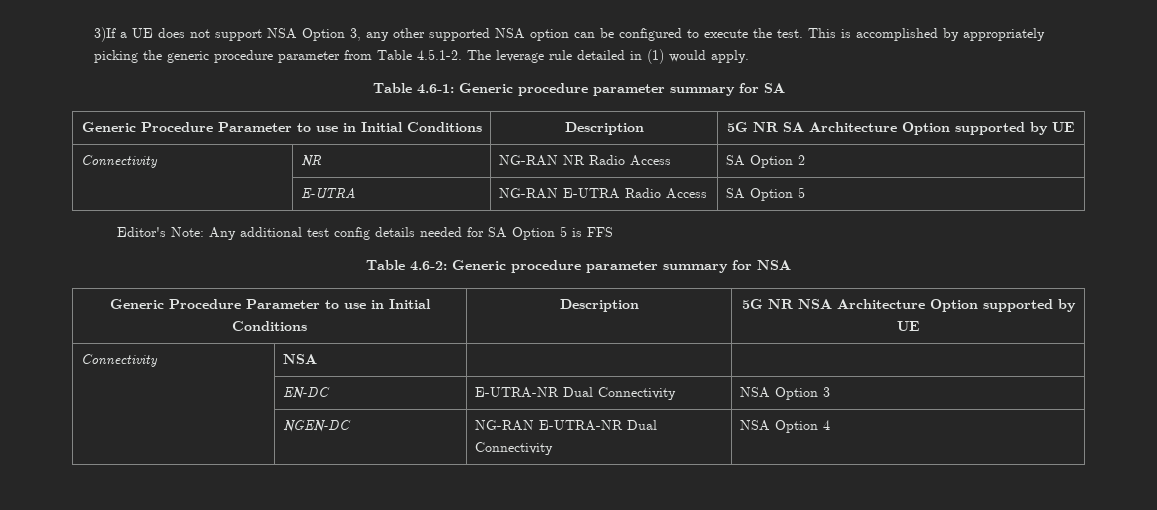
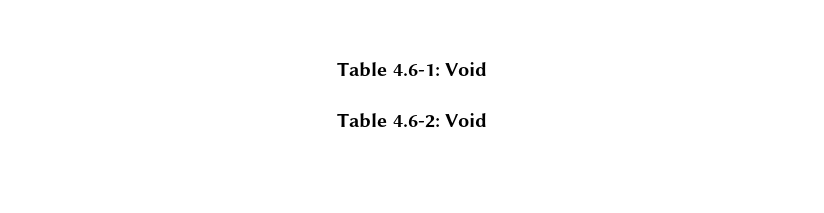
- 3)If a UE does not support NSA Option 3, any other supported NSA option can be configured to execute the test. This is accomplished by appropriately picking the generic procedure parameter from Table 4.5.1-2. The leverage rule detailed in (1) would apply.
- Table 4.6-1: Generic procedure parameter summary for SA
- Generic Procedure Parameter to use in Initial Conditions | Description | 5G NR SA Architecture Option supported by UE
- Connectivity | NR | NG-RAN NR Radio Access | SA Option 2
- | E-UTRA | NG-RAN E-UTRA Radio Access | SA Option 5
- Editor's Note: Any additional test config details needed for SA Option 5 is FFS
- Table 4.6-2: Generic procedure parameter summary for NSA
- Generic Procedure Parameter to use in Initial Conditions | Description | 5G NR NSA Architecture Option supported by UE
- Connectivity | NSA | |
- | EN-DC | E-UTRA-NR Dual Connectivity | NSA Option 3
- | NGEN-DC | NG-RAN E-UTRA-NR Dual Connectivity | NSA Option 4
+ Table 4.6-1: Void
+ Table 4.6-2: Void

